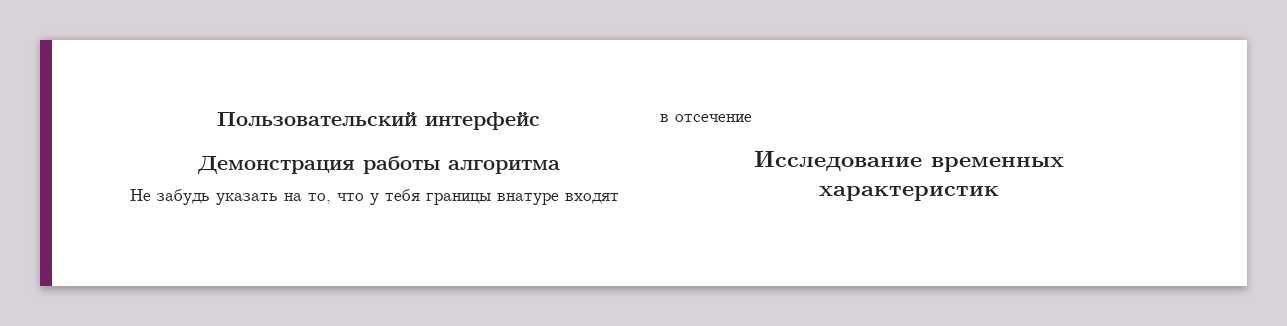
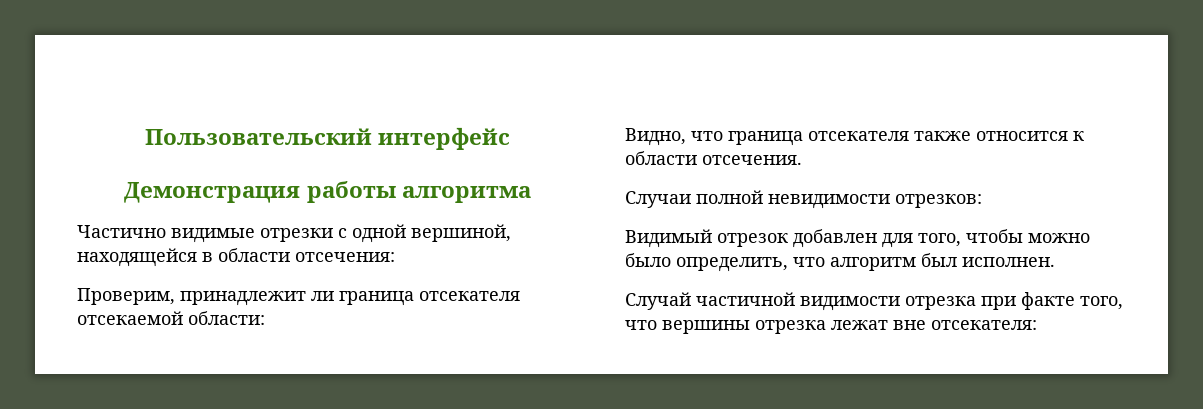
- Не забудь указать на то, что у тебя границы внатуре входят в отсечение
- Исследование временных характеристик
+ Частично видимые отрезки с одной вершиной, находящейся в области отсечения:
+ Проверим, принадлежит ли граница отсекателя отсекаемой области:
+ Видно, что граница отсекателя также относится к области отсечения.
+ Случаи полной невидимости отрезков:
+ Видимый отрезок добавлен для того, чтобы можно было определить, что алгоритм был исполнен.
+ Случай частичной видимости отрезка при факте того, что вершины отрезка лежат вне отсекателя:

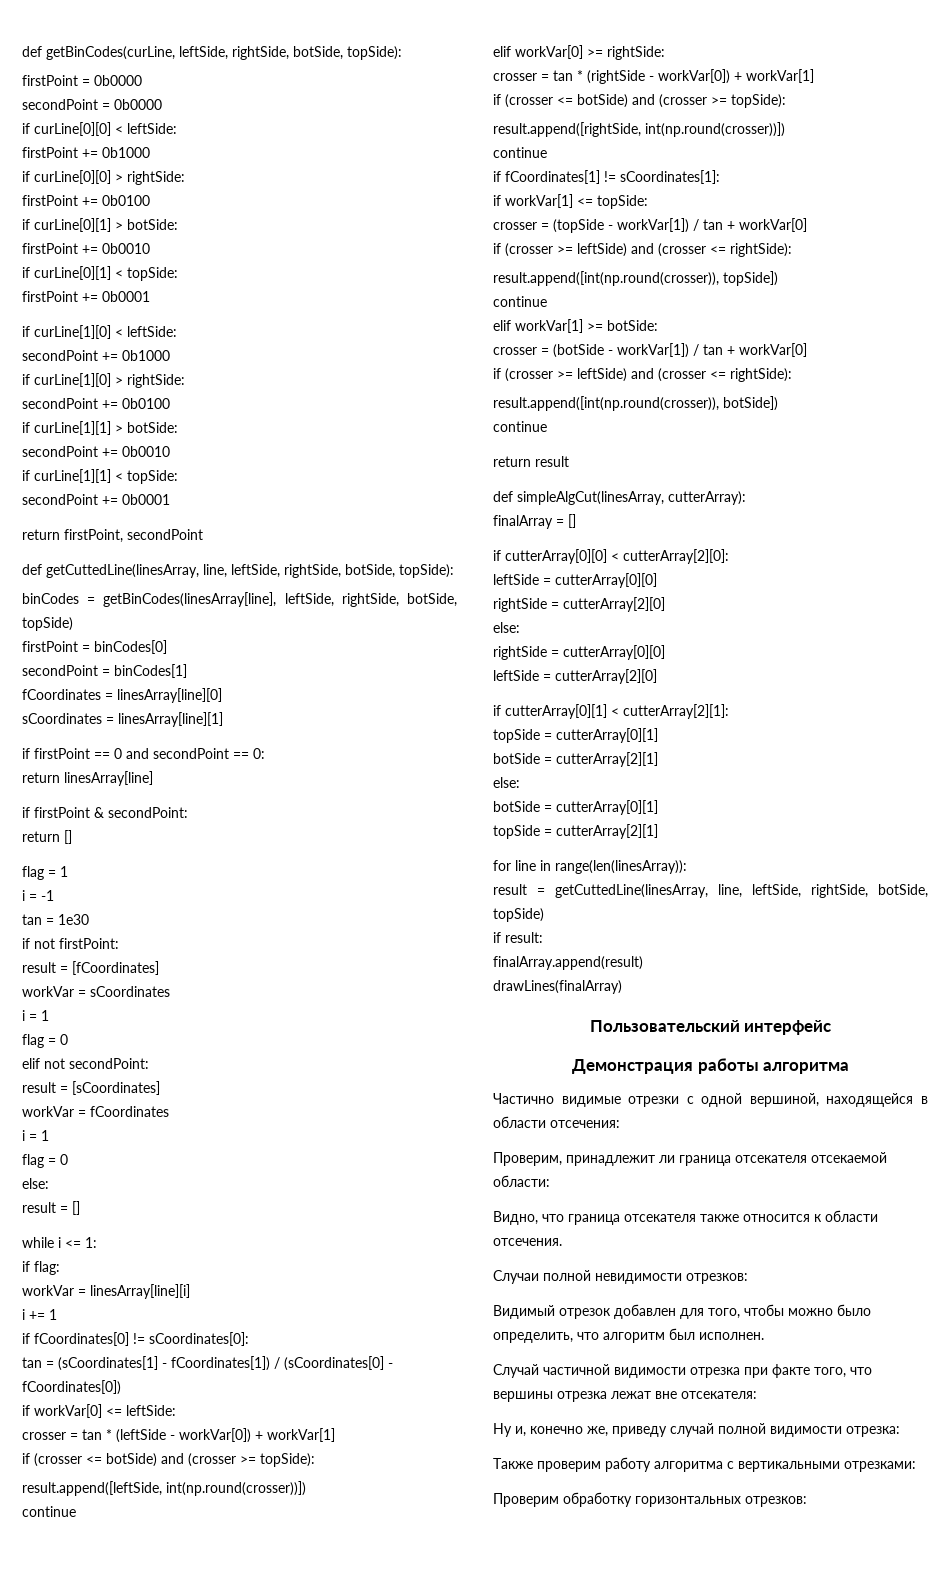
+ def getBinCodes(curLine, leftSide, rightSide, botSide, topSide):
+ firstPoint = 0b0000
+ secondPoint = 0b0000
+ if curLine[0][0] < leftSide:
+ firstPoint += 0b1000
+ if curLine[0][0] > rightSide:
+ firstPoint += 0b0100
+ if curLine[0][1] > botSide:
+ firstPoint += 0b0010
+ if curLine[0][1] < topSide:
+ firstPoint += 0b0001
+ if curLine[1][0] < leftSide:
+ secondPoint += 0b1000
+ if curLine[1][0] > rightSide:
+ secondPoint += 0b0100
+ if curLine[1][1] > botSide:
+ secondPoint += 0b0010
+ if curLine[1][1] < topSide:
+ secondPoint += 0b0001
+ return firstPoint, secondPoint
+ def getCuttedLine(linesArray, line, leftSide, rightSide, botSide, topSide):
+ binCodes = getBinCodes(linesArray[line], leftSide, rightSide, botSide, topSide)
+ firstPoint = binCodes[0]
+ secondPoint = binCodes[1]
+ fCoordinates = linesArray[line][0]
+ sCoordinates = linesArray[line][1]
+ if firstPoint == 0 and secondPoint == 0:
+ return linesArray[line]
+ if firstPoint & secondPoint:
+ return []
+ flag = 1
+ i = -1
+ tan = 1e30
+ if not firstPoint:
+ result = [fCoordinates]
+ workVar = sCoordinates
+ i = 1
+ flag = 0
+ elif not secondPoint:
+ result = [sCoordinates]
+ workVar = fCoordinates
+ i = 1
+ flag = 0
+ else:
+ result = []
+ while i <= 1:
+ if flag:
+ workVar = linesArray[line][i]
+ i += 1
+ if fCoordinates[0] != sCoordinates[0]:
+ tan = (sCoordinates[1] - fCoordinates[1]) / (sCoordinates[0] - fCoordinates[0])
+ if workVar[0] <= leftSide:
+ crosser = tan * (leftSide - workVar[0]) + workVar[1]
+ if (crosser <= botSide) and (crosser >= topSide):
+ result.append([leftSide, int(np.round(crosser))])
+ continue
+ elif workVar[0] >= rightSide:
+ crosser = tan * (rightSide - workVar[0]) + workVar[1]
+ if (crosser <= botSide) and (crosser >= topSide):
+ result.append([rightSide, int(np.round(crosser))])
+ continue
+ if fCoordinates[1] != sCoordinates[1]:
+ if workVar[1] <= topSide:
+ crosser = (topSide - workVar[1]) / tan + workVar[0]
+ if (crosser >= leftSide) and (crosser <= rightSide):
+ result.append([int(np.round(crosser)), topSide])
+ continue
+ elif workVar[1] >= botSide:
+ crosser = (botSide - workVar[1]) / tan + workVar[0]
+ if (crosser >= leftSide) and (crosser <= rightSide):
+ result.append([int(np.round(crosser)), botSide])
+ continue
+ return result
+ def simpleAlgCut(linesArray, cutterArray):
+ finalArray = []
+ if cutterArray[0][0] < cutterArray[2][0]:
+ leftSide = cutterArray[0][0]
+ rightSide = cutterArray[2][0]
+ else:
+ rightSide = cutterArray[0][0]
+ leftSide = cutterArray[2][0]
+ if cutterArray[0][1] < cutterArray[2][1]:
+ topSide = cutterArray[0][1]
+ botSide = cutterArray[2][1]
+ else:
+ botSide = cutterArray[0][1]
+ topSide = cutterArray[2][1]
+ for line in range(len(linesArray)):
+ result = getCuttedLine(linesArray, line, leftSide, rightSide, botSide, topSide)
+ if result:
+ finalArray.append(result)
+ drawLines(finalArray)
+ Ну и, конечно же, приведу случай полной видимости отрезка:
+ Также проверим работу алгоритма с вертикальными отрезками:
+ Проверим обработку горизонтальных отрезков:

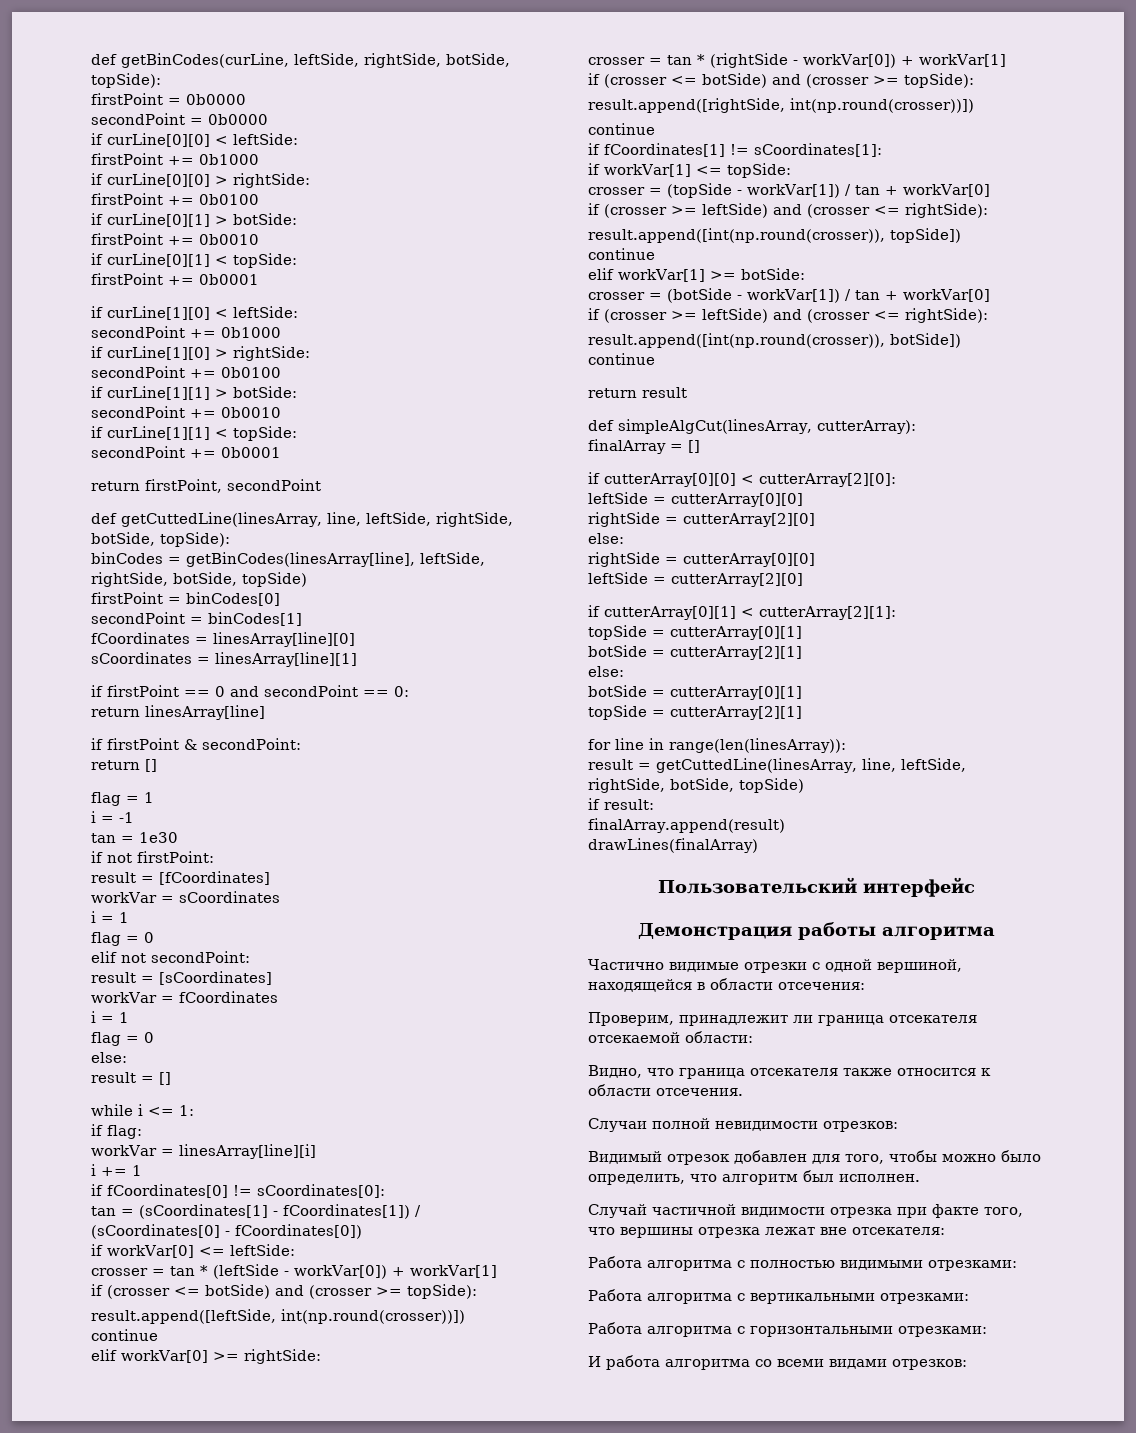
- Ну и, конечно же, приведу случай полной видимости отрезка:
- Также проверим работу алгоритма с вертикальными отрезками:
- Проверим обработку горизонтальных отрезков:
+ Работа алгоритма с полностью видимыми отрезками:
+ Работа алгоритма с вертикальными отрезками:
+ Работа алгоритма с горизонтальными отрезками:
+ И работа алгоритма со всеми видами отрезков:

